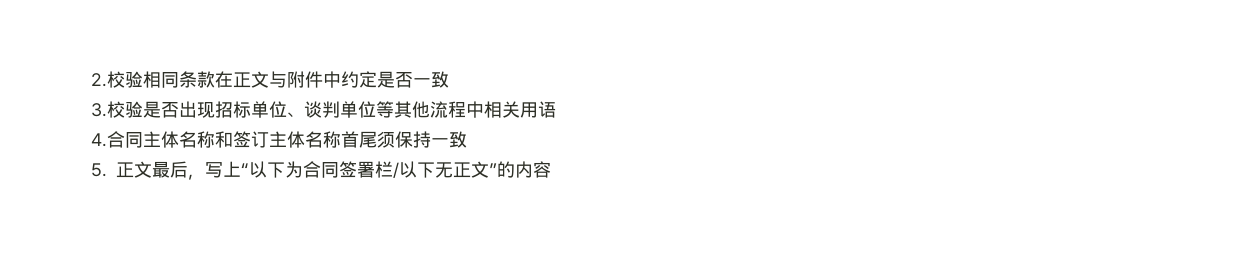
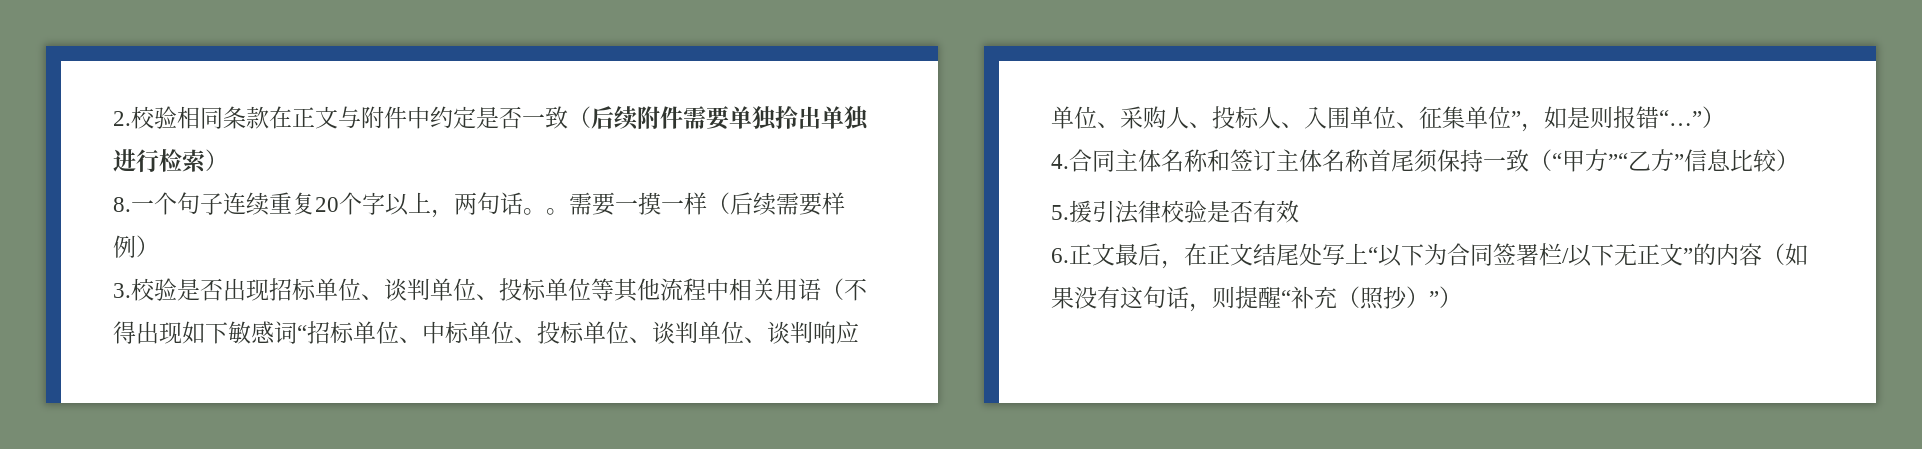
- 2.校验相同条款在正文与附件中约定是否一致
+ 2.校验相同条款在正文与附件中约定是否一致（后续附件需要单独拎出单独进行检索）
+ 8.一个句子连续重复20个字以上，两句话。。需要一摸一样（后续需要样例）
- 3.校验是否出现招标单位、谈判单位等其他流程中相关用语
+ 3.校验是否出现招标单位、谈判单位、投标单位等其他流程中相关用语（不得出现如下敏感词“招标单位、中标单位、投标单位、谈判单位、谈判响应单位、采购人、投标人、入围单位、征集单位”，如是则报错“…”）
- 4.合同主体名称和签订主体名称首尾须保持一致
- 5.正文最后，写上“以下为合同签署栏/以下无正文”的内容
+ 4.合同主体名称和签订主体名称首尾须保持一致（“甲方”“乙方”信息比较）
+ 5.援引法律校验是否有效
+ 6.正文最后，在正文结尾处写上“以下为合同签署栏/以下无正文”的内容（如果没有这句话，则提醒“补充（照抄）”）

